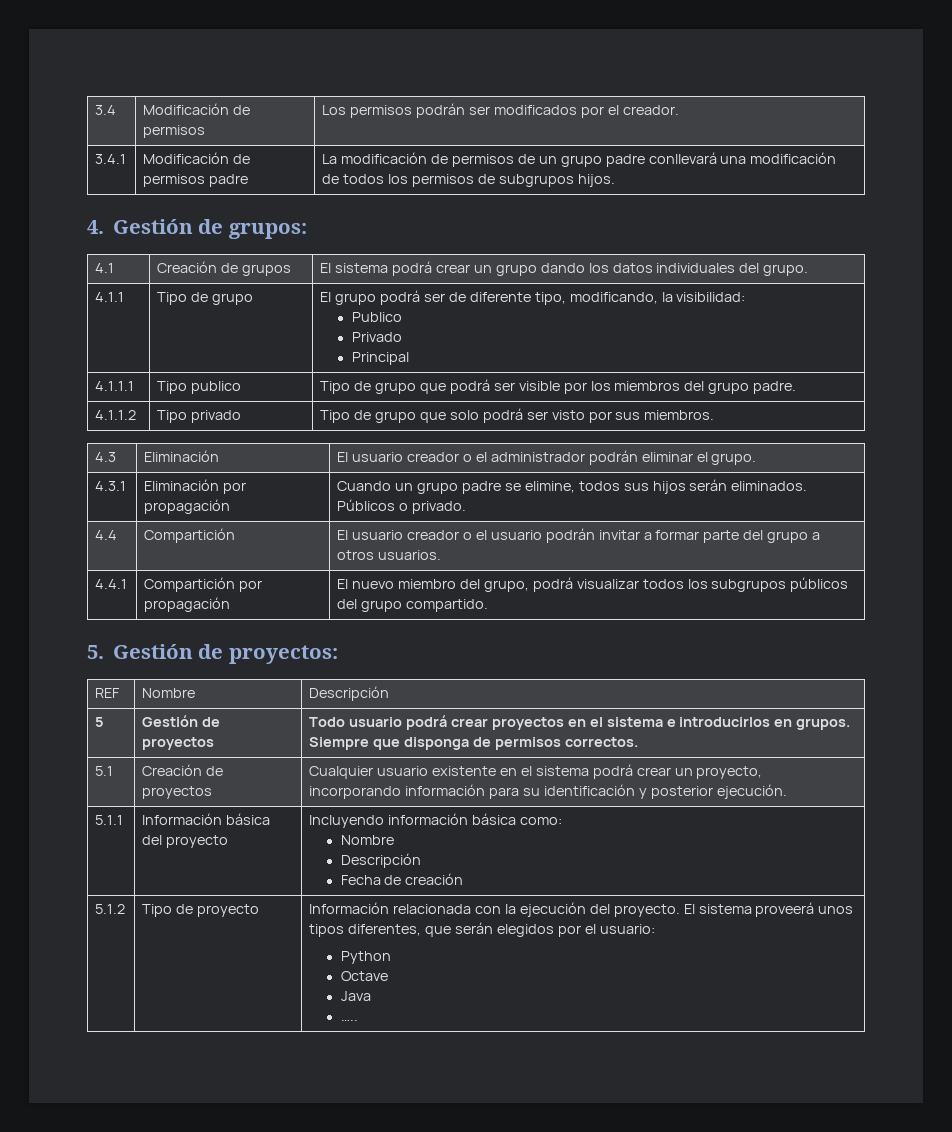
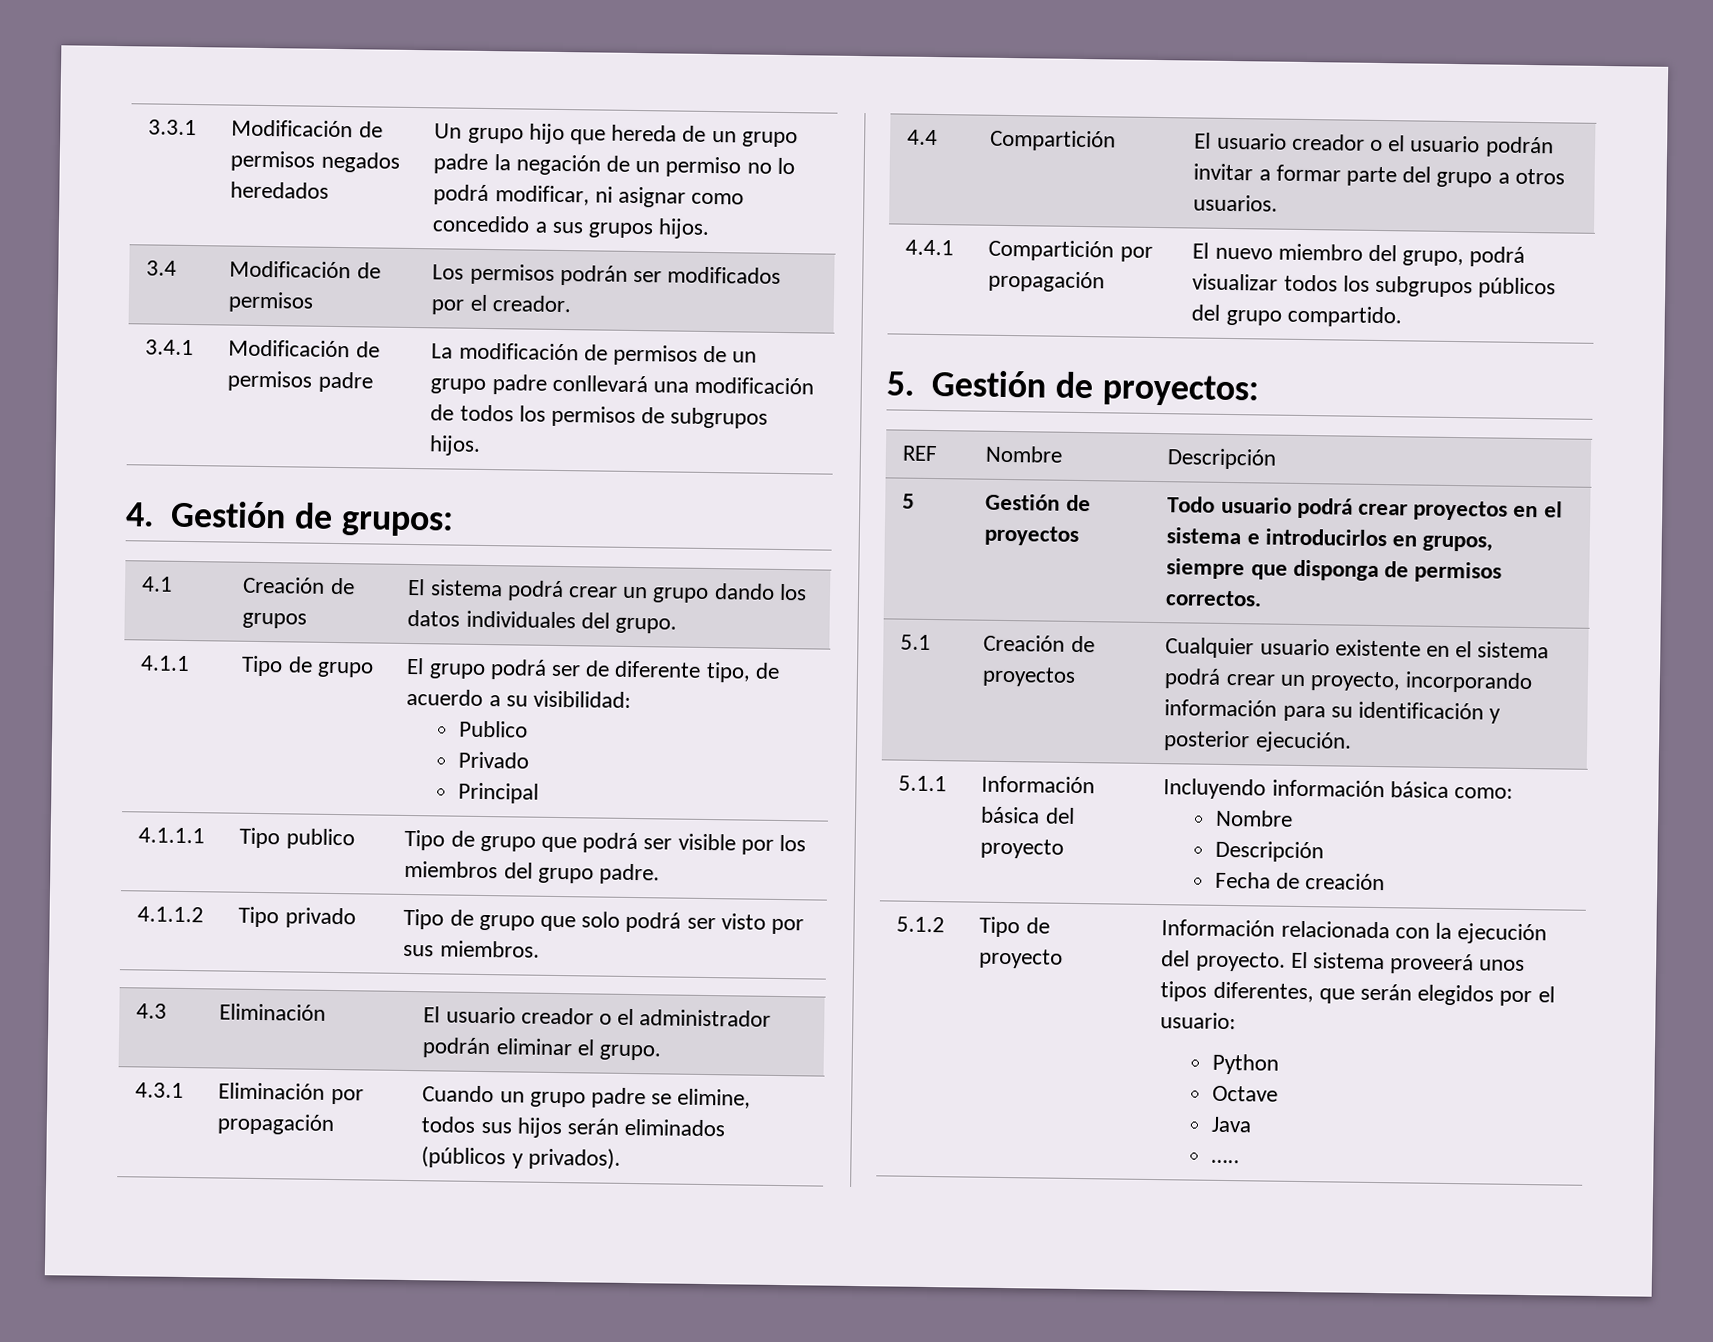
+ 3.3.1 | Modificación de permisos negados heredados | Un grupo hijo que hereda de un grupo padre la negación de un permiso no lo podrá modificar, ni asignar como concedido a sus grupos hijos.
- 4.1.1 | Tipo de grupo | El grupo podrá ser de diferente tipo, modificando, la visibilidad:
+ 4.1.1 | Tipo de grupo | El grupo podrá ser de diferente tipo, de acuerdo a su visibilidad:
- 4.3.1 | Eliminación por propagación | Cuando un grupo padre se elimine, todos sus hijos serán eliminados. Públicos o privado.
+ 4.3.1 | Eliminación por propagación | Cuando un grupo padre se elimine, todos sus hijos serán eliminados (públicos y privados).
- 5 | Gestión de proyectos | Todo usuario podrá crear proyectos en el sistema e introducirlos en grupos. Siempre que disponga de permisos correctos.
+ 5 | Gestión de proyectos | Todo usuario podrá crear proyectos en el sistema e introducirlos en grupos, siempre que disponga de permisos correctos.

